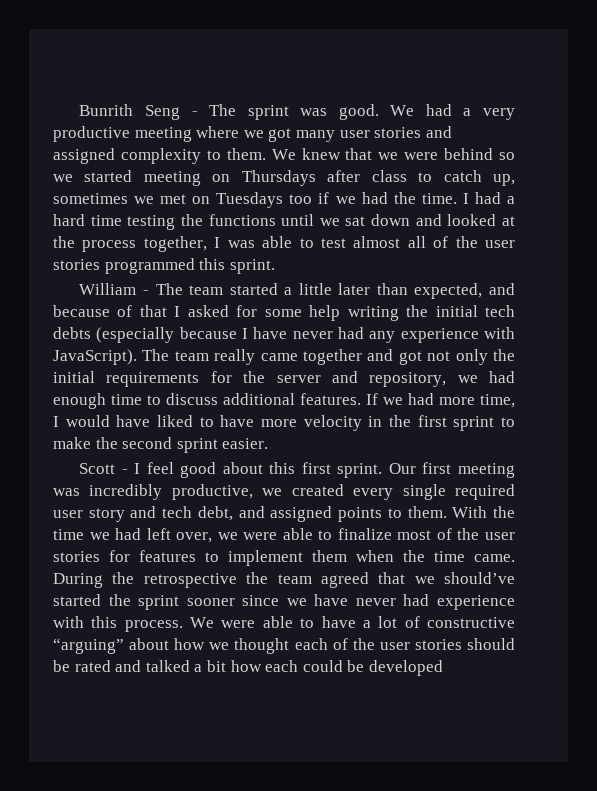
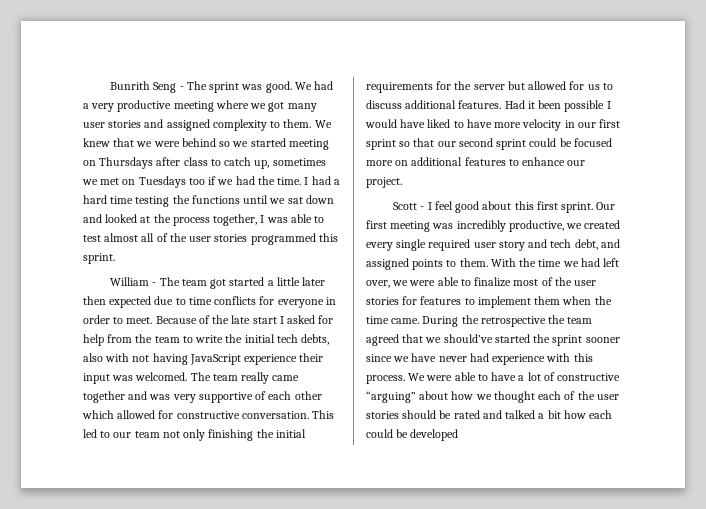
- William - The team started a little later than expected, and because of that I asked for some help writing the initial tech debts (especially because I have never had any experience with JavaScript).
+ William - The team got started a little later then expected due to time conflicts for everyone in order to meet. Because of the late start I asked for help from the team to write the initial tech debts, also with not having JavaScript experience their input was welcomed.
- The team really came together and got not only the initial requirements for the server and repository, we had enough time to discuss additional features. If we had more time, I would have liked to have more velocity in the first sprint to make the second sprint easier.
+ The team really came together and was very supportive of each other which allowed for constructive conversation. This led to our team not only finishing the initial requirements for the server but allowed for us to discuss additional features. Had it been possible I would have liked to have more velocity in our first sprint so that our second sprint could be focused more on additional features to enhance our project.

